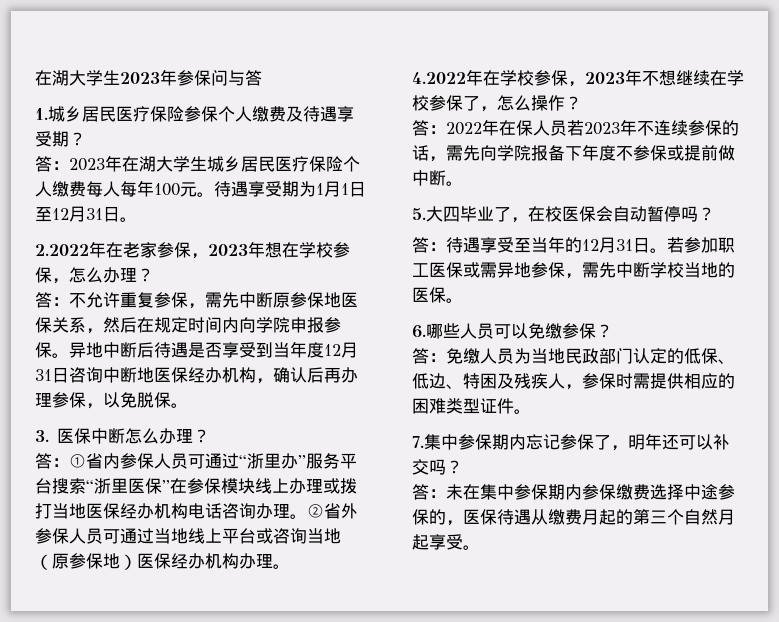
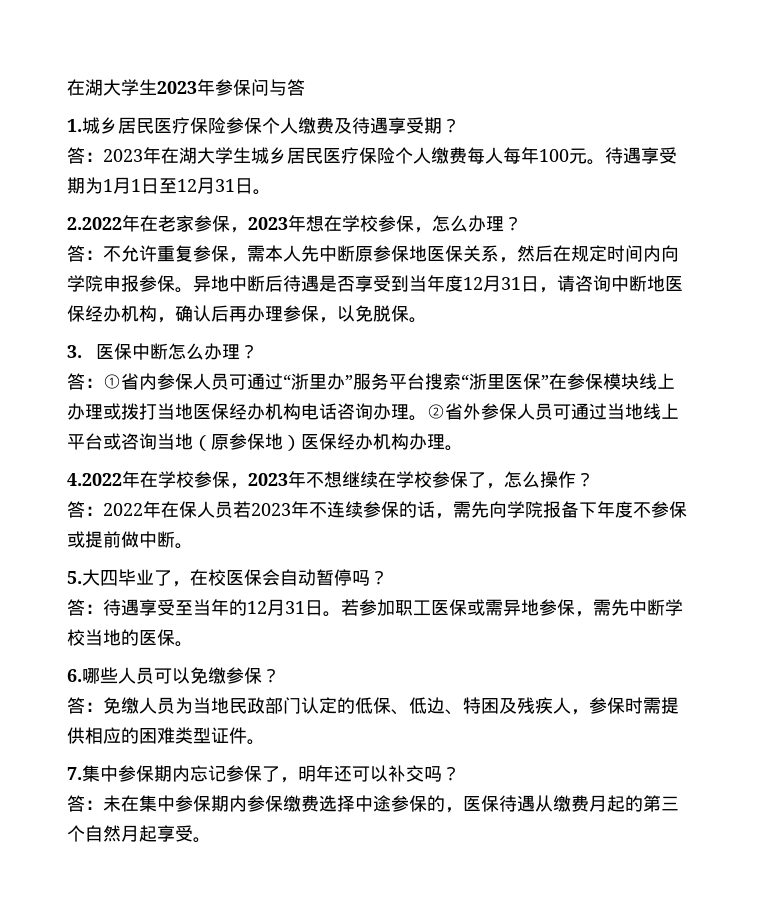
- 答：不允许重复参保，需先中断原参保地医保关系，然后在规定时间内向学院申报参保。
+ 答：不允许重复参保，需本人先中断原参保地医保关系，然后在规定时间内向学院申报参保。
- 异地中断后待遇是否享受到当年度12月31日咨询中断地医保经办机构，确认后再办理参保，以免脱保。
+ 异地中断后待遇是否享受到当年度12月31日，请咨询中断地医保经办机构，确认后再办理参保，以免脱保。

